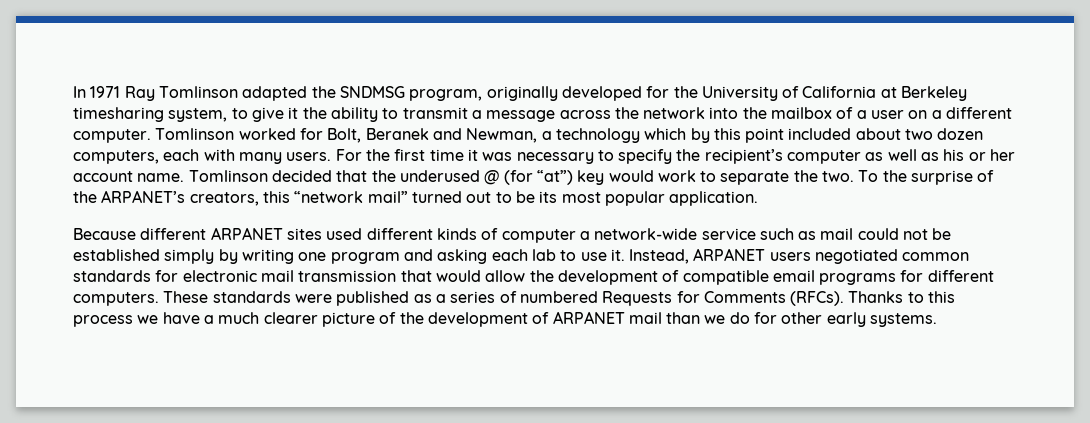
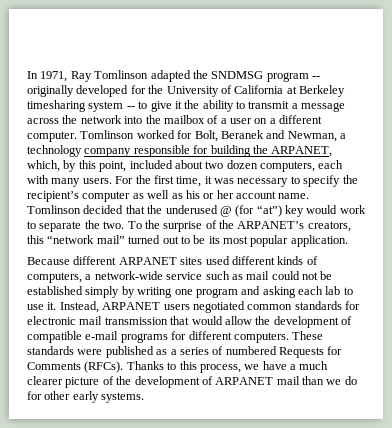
- In 1971 Ray Tomlinson adapted the SNDMSG program, originally developed for the University of California at Berkeley timesharing system, to give it the ability to transmit a message across the network into the mailbox of a user on a different computer.
+ In 1971, Ray Tomlinson adapted the SNDMSG program -- originally developed for the University of California at Berkeley timesharing system -- to give it the ability to transmit a message across the network into the mailbox of a user on a different computer.
- Tomlinson worked for Bolt, Beranek and Newman, a technology which by this point included about two dozen computers, each with many users.
+ Tomlinson worked for Bolt, Beranek and Newman, a technology company responsible for building the ARPANET, which, by this point, included about two dozen computers, each with many users.
- For the first time it was necessary to specify the recipient’s computer as well as his or her account name.
+ For the first time, it was necessary to specify the recipient’s computer as well as his or her account name.
- Because different ARPANET sites used different kinds of computer a network-wide service such as mail could not be established simply by writing one program and asking each lab to use it.
+ Because different ARPANET sites used different kinds of computers, a network-wide service such as mail could not be established simply by writing one program and asking each lab to use it.
- Instead, ARPANET users negotiated common standards for electronic mail transmission that would allow the development of compatible email programs for different computers.
+ Instead, ARPANET users negotiated common standards for electronic mail transmission that would allow the development of compatible e-mail programs for different computers.
- Thanks to this process we have a much clearer picture of the development of ARPANET mail than we do for other early systems.
+ Thanks to this process, we have a much clearer picture of the development of ARPANET mail than we do for other early systems.

